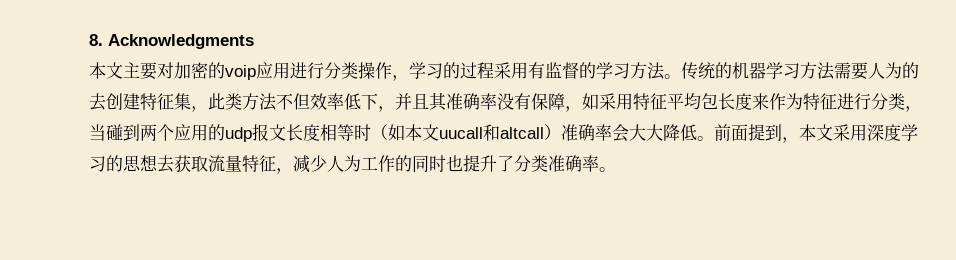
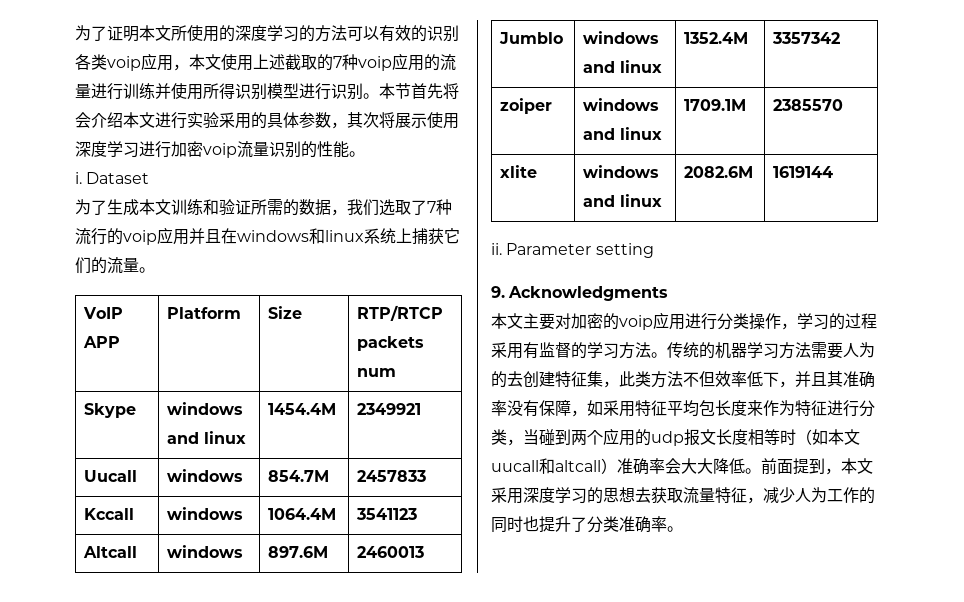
- 8. Acknowledgments
+ 为了证明本文所使用的深度学习的方法可以有效的识别各类voip应用，本文使用上述截取的7种voip应用的流量进行训练并使用所得识别模型进行识别。本节首先将会介绍本文进行实验采用的具体参数，其次将展示使用深度学习进行加密voip流量识别的性能。
+ i. Dataset
+ 为了生成本文训练和验证所需的数据，我们选取了7种流行的voip应用并且在windows和linux系统上捕获它们的流量。
+ VoIP APP | Platform | Size | RTP/RTCP packets num
+ Skype | windows and linux | 1454.4M | 2349921
+ Uucall | windows | 854.7M | 2457833
+ Kccall | windows | 1064.4M | 3541123
+ Altcall | windows | 897.6M | 2460013
+ Jumblo | windows and linux | 1352.4M | 3357342
+ zoiper | windows and linux | 1709.1M | 2385570
+ xlite | windows and linux | 2082.6M | 1619144
+ ii. Parameter setting
+ 9. Acknowledgments

